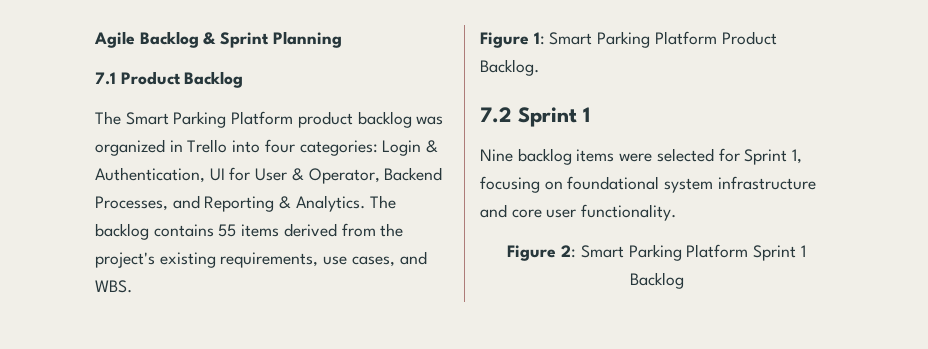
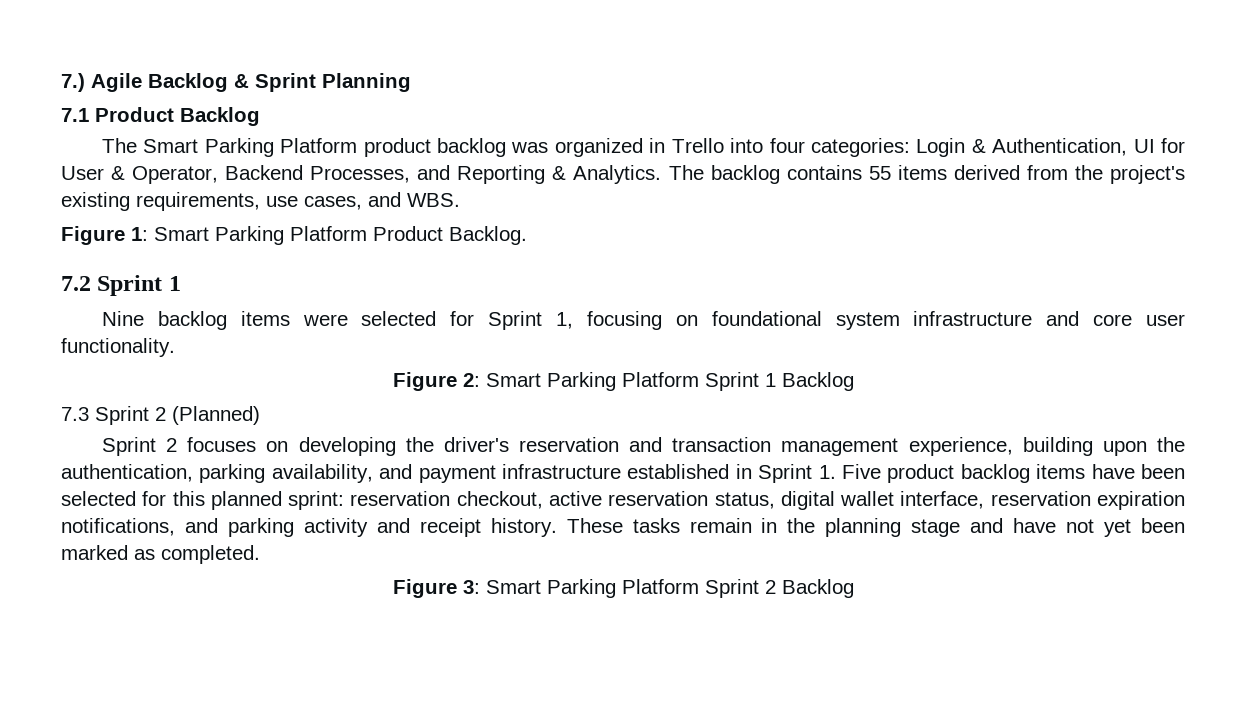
- Agile Backlog & Sprint Planning
+ 7.) Agile Backlog & Sprint Planning
+ 7.3 Sprint 2 (Planned)
+ Sprint 2 focuses on developing the driver's reservation and transaction management experience, building upon the authentication, parking availability, and payment infrastructure established in Sprint 1. Five product backlog items have been selected for this planned sprint: reservation checkout, active reservation status, digital wallet interface, reservation expiration notifications, and parking activity and receipt history. These tasks remain in the planning stage and have not yet been marked as completed.
+ Figure 3: Smart Parking Platform Sprint 2 Backlog

